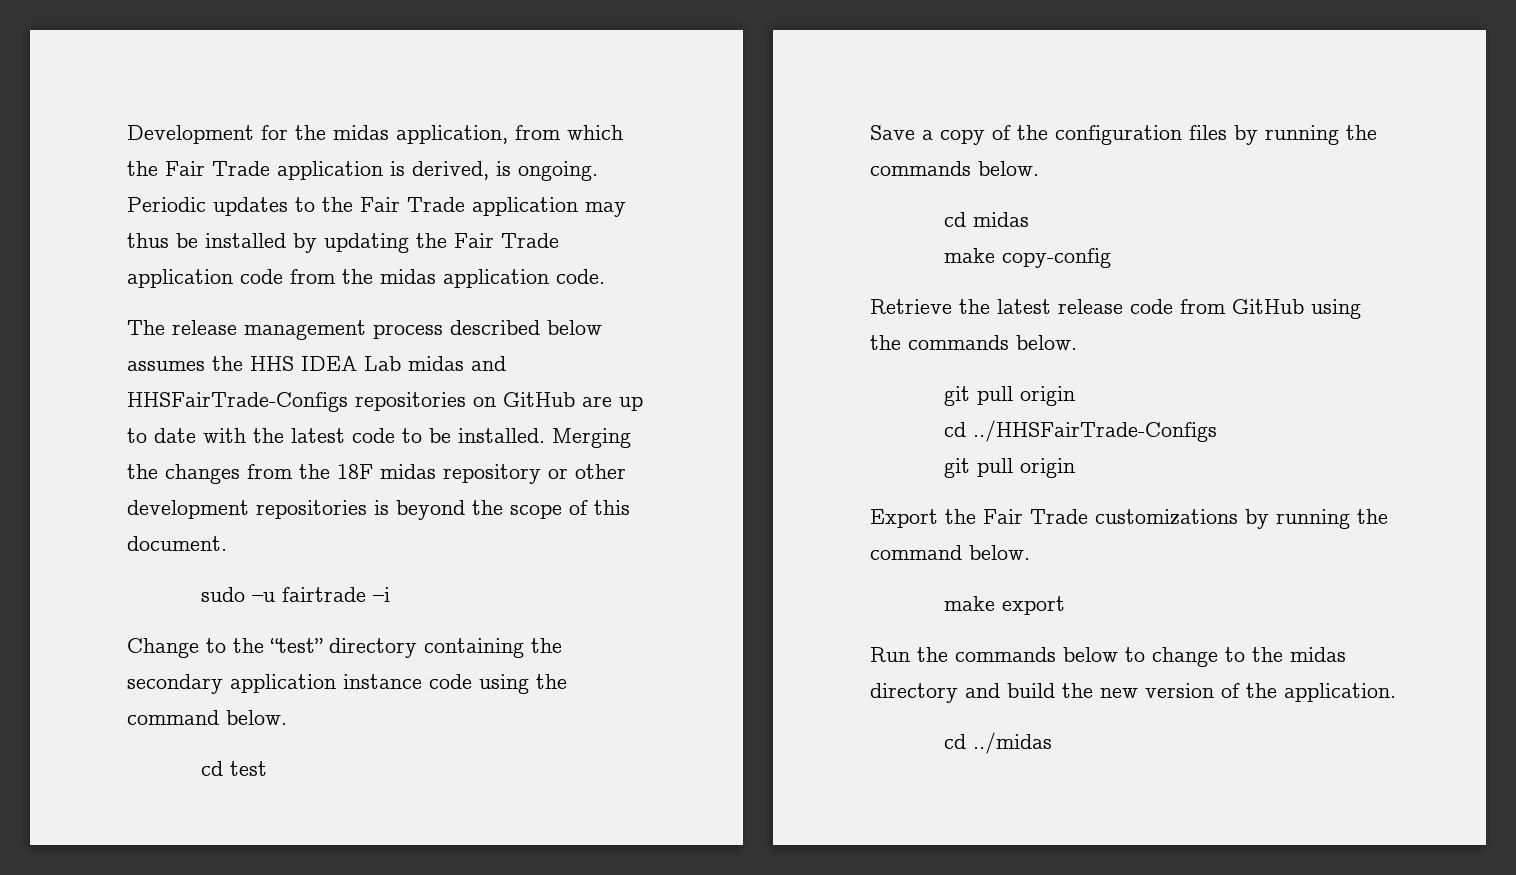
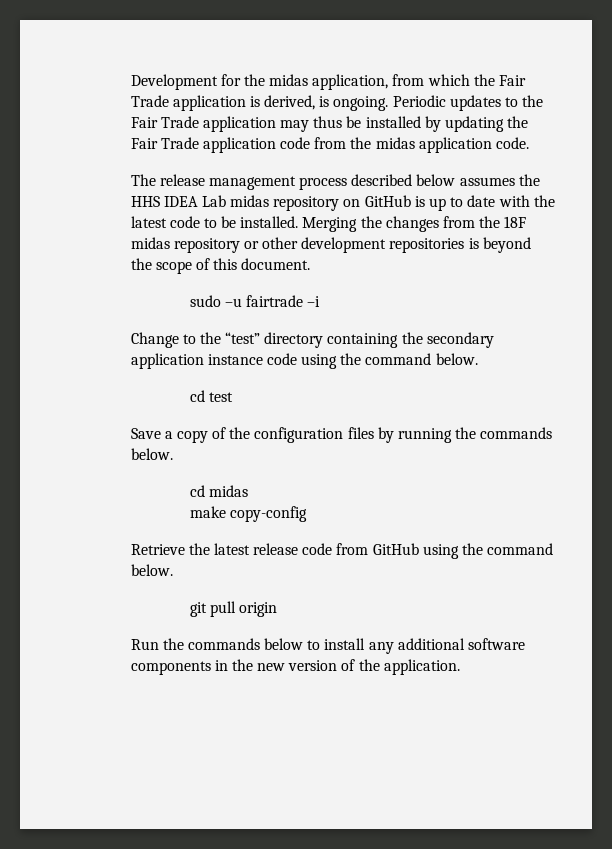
- The release management process described below assumes the HHS IDEA Lab midas and HHSFairTrade-Configs repositories on GitHub are up to date with the latest code to be installed.
+ The release management process described below assumes the HHS IDEA Lab midas repository on GitHub is up to date with the latest code to be installed.
- Retrieve the latest release code from GitHub using the commands below.
+ Retrieve the latest release code from GitHub using the command below.
- cd ../HHSFairTrade-Configs
- git pull origin
- Export the Fair Trade customizations by running the command below.
- make export
- Run the commands below to change to the midas directory and build the new version of the application.
+ Run the commands below to install any additional software components in the new version of the application.
- cd ../midas

